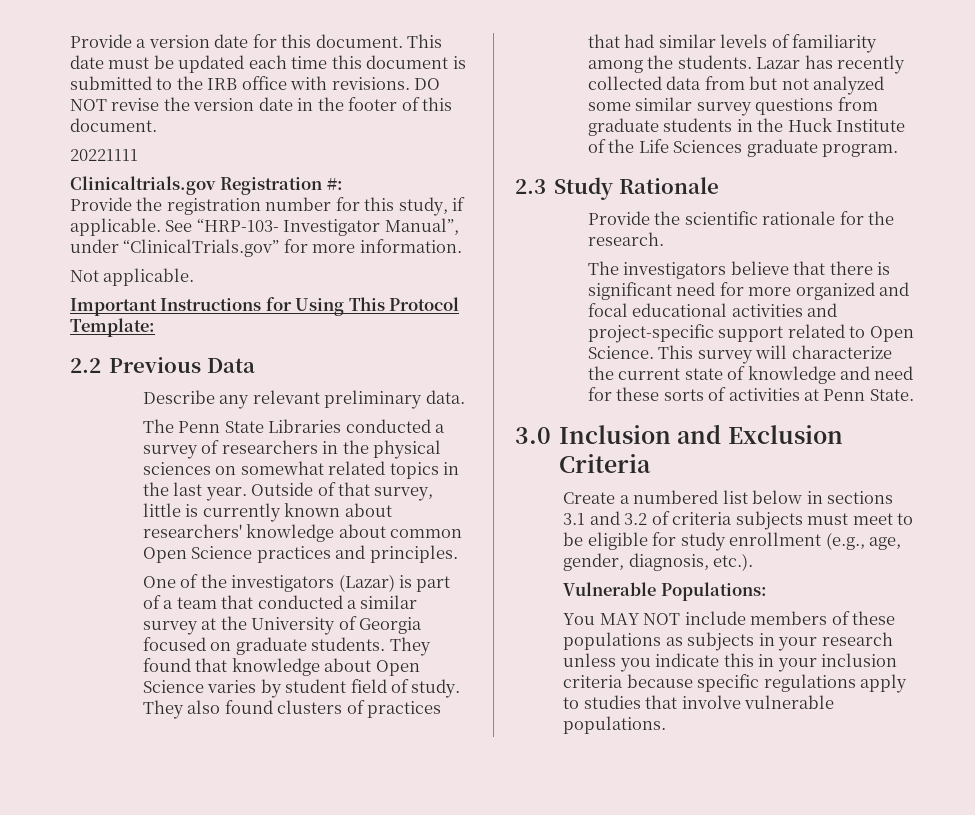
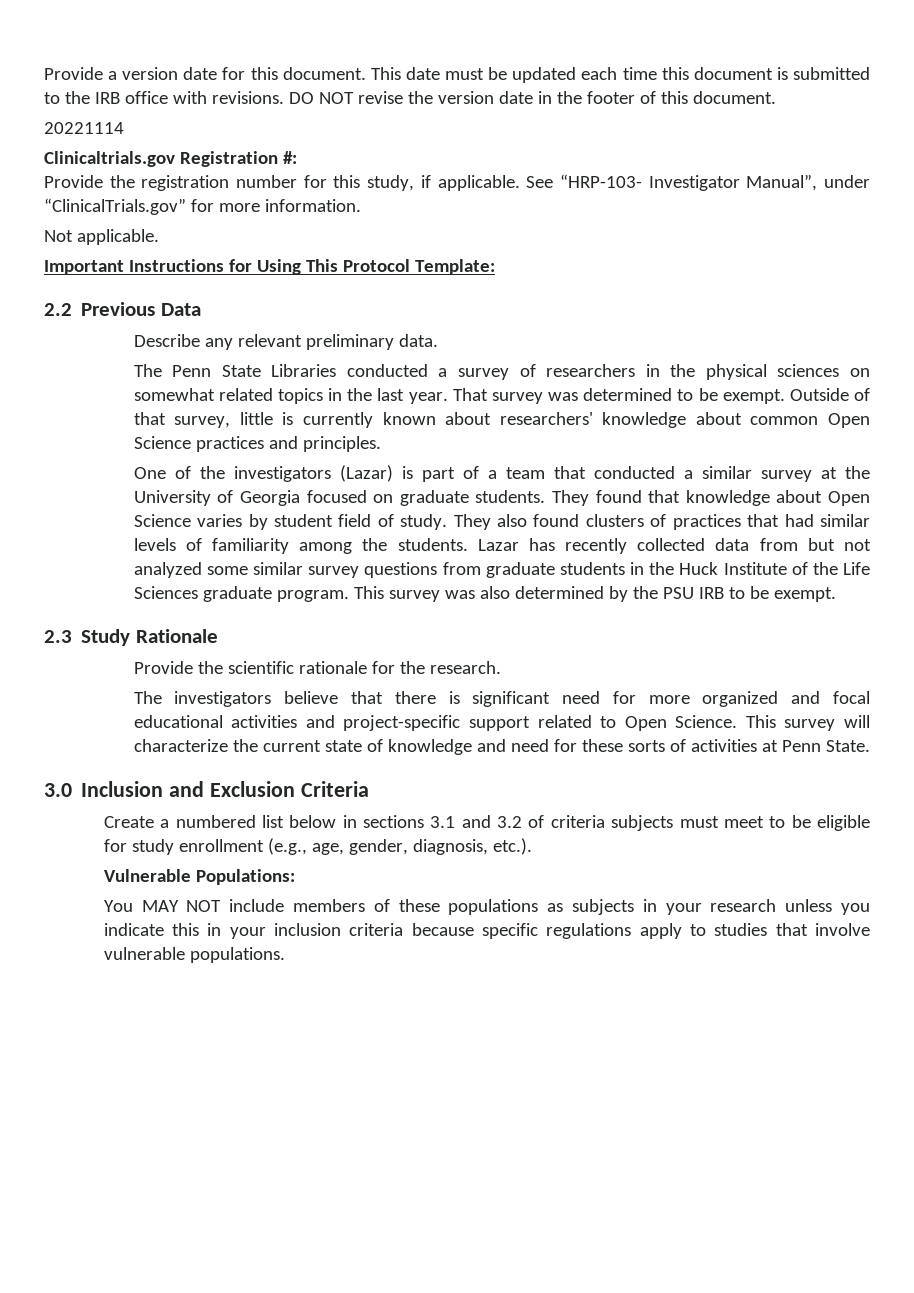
- 20221111
+ 20221114
+ That survey was determined to be exempt.
+ This survey was also determined by the PSU IRB to be exempt.

